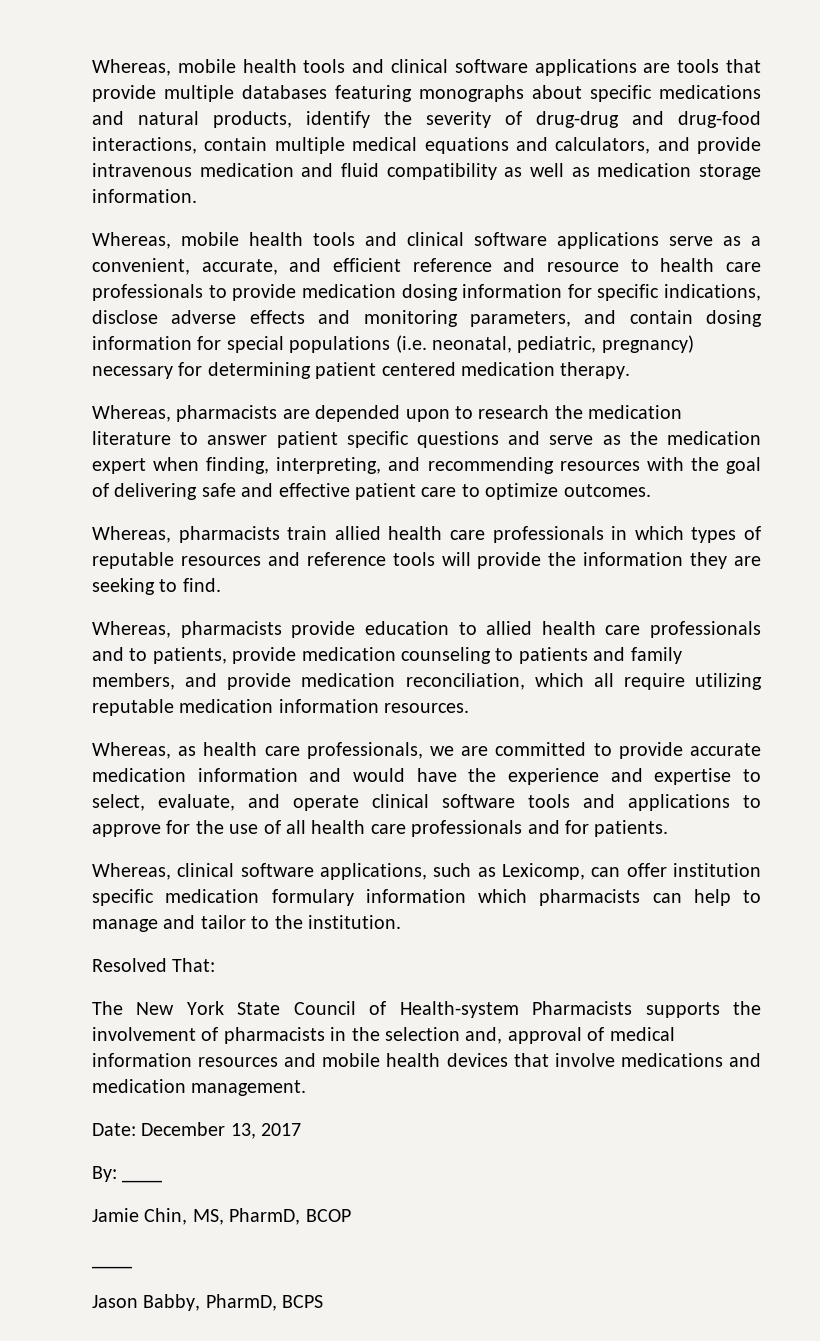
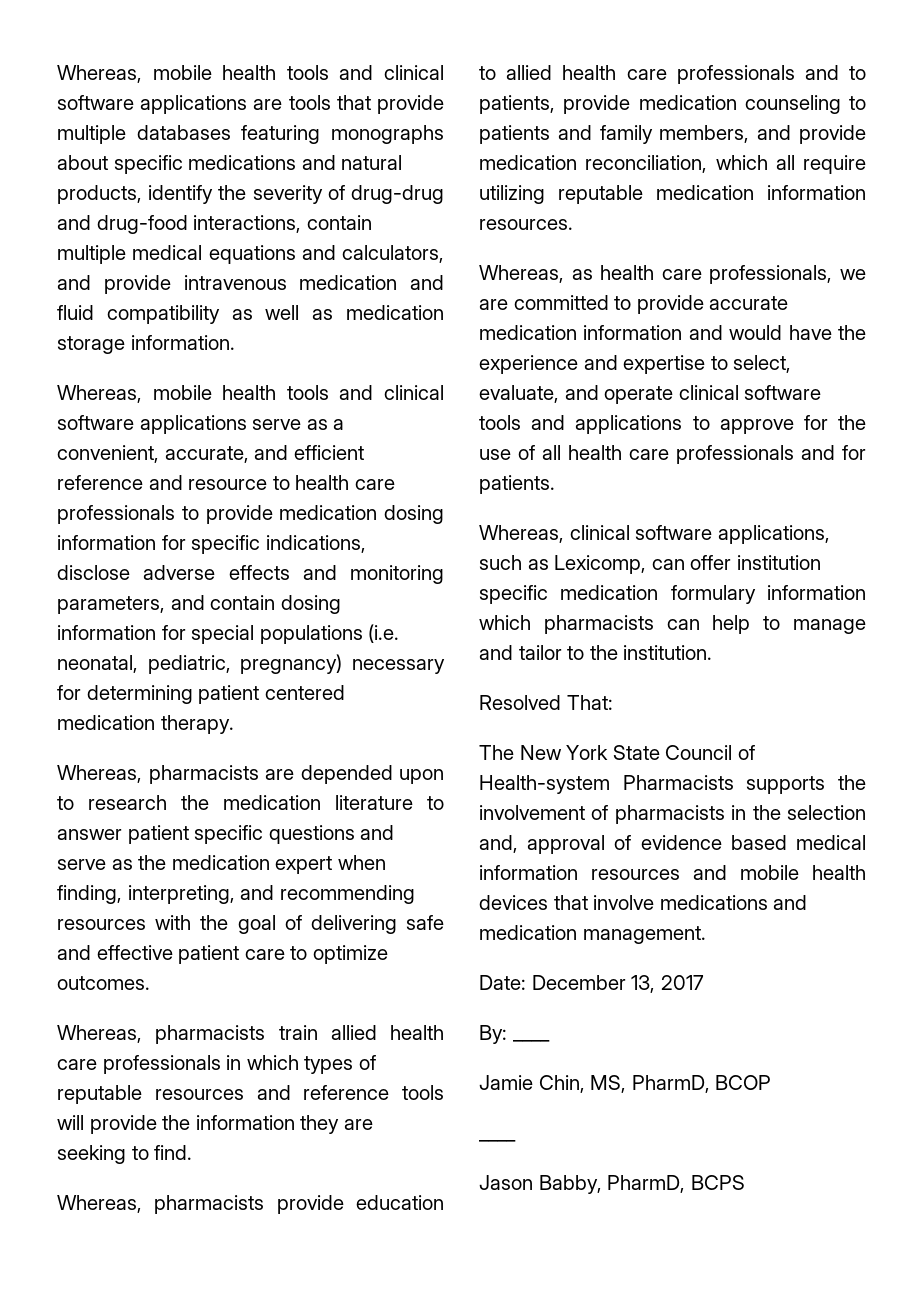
- The New York State Council of Health-system Pharmacists supports the involvement of pharmacists in the selection and, approval of medical information resources and mobile health devices that involve medications and medication management.
+ The New York State Council of Health-system Pharmacists supports the involvement of pharmacists in the selection and, approval of evidence based medical information resources and mobile health devices that involve medications and medication management.

